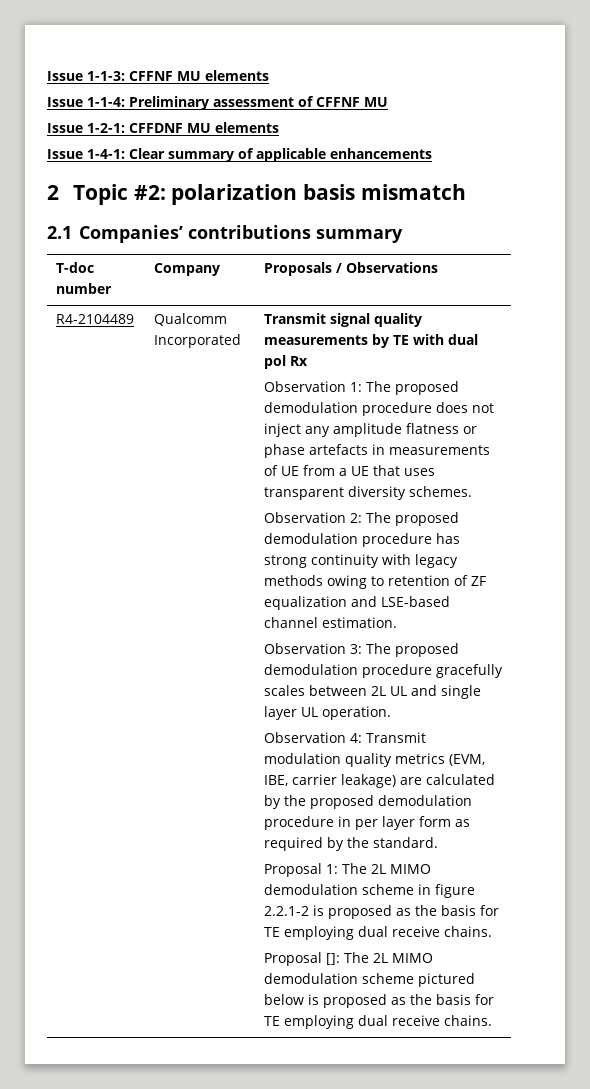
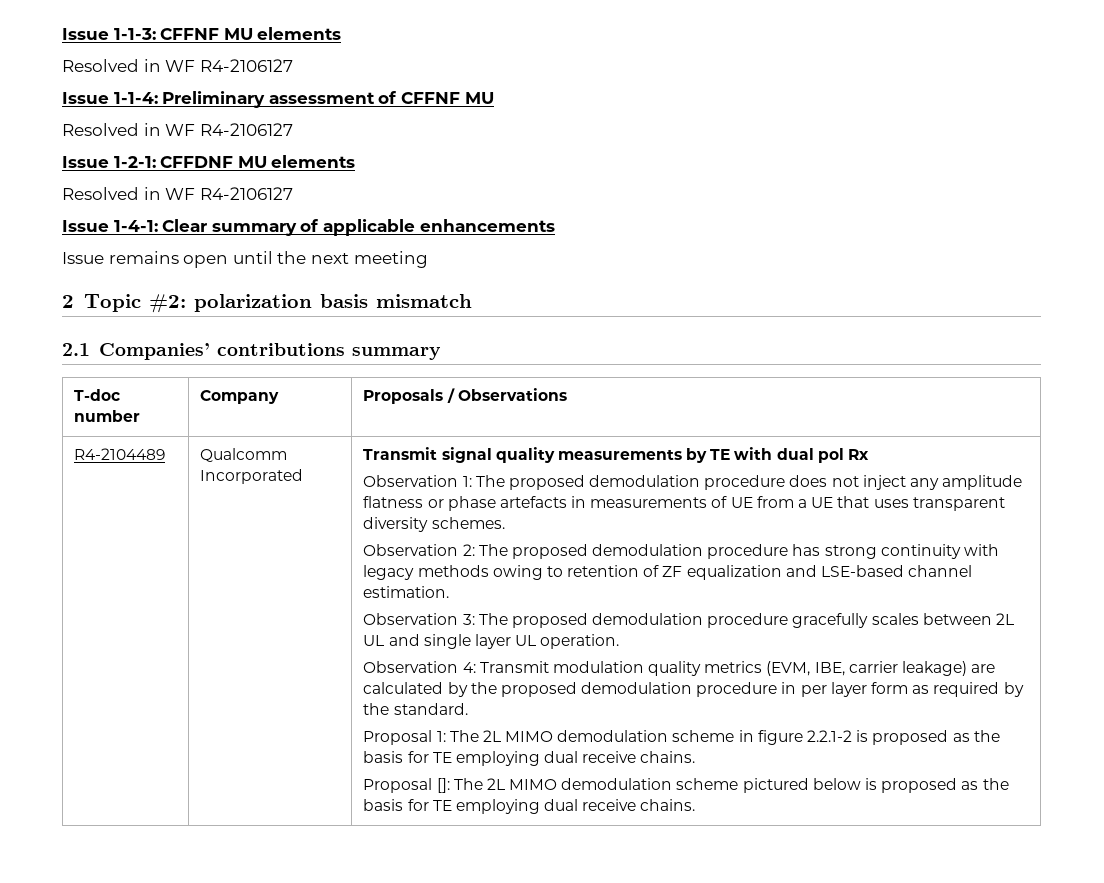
  Issue 1-1-3: CFFNF MU elements
+ Resolved in WF R4-2106127
  Issue 1-1-4: Preliminary assessment of CFFNF MU
+ Resolved in WF R4-2106127
  Issue 1-2-1: CFFDNF MU elements
+ Resolved in WF R4-2106127
+ Issue remains open until the next meeting

